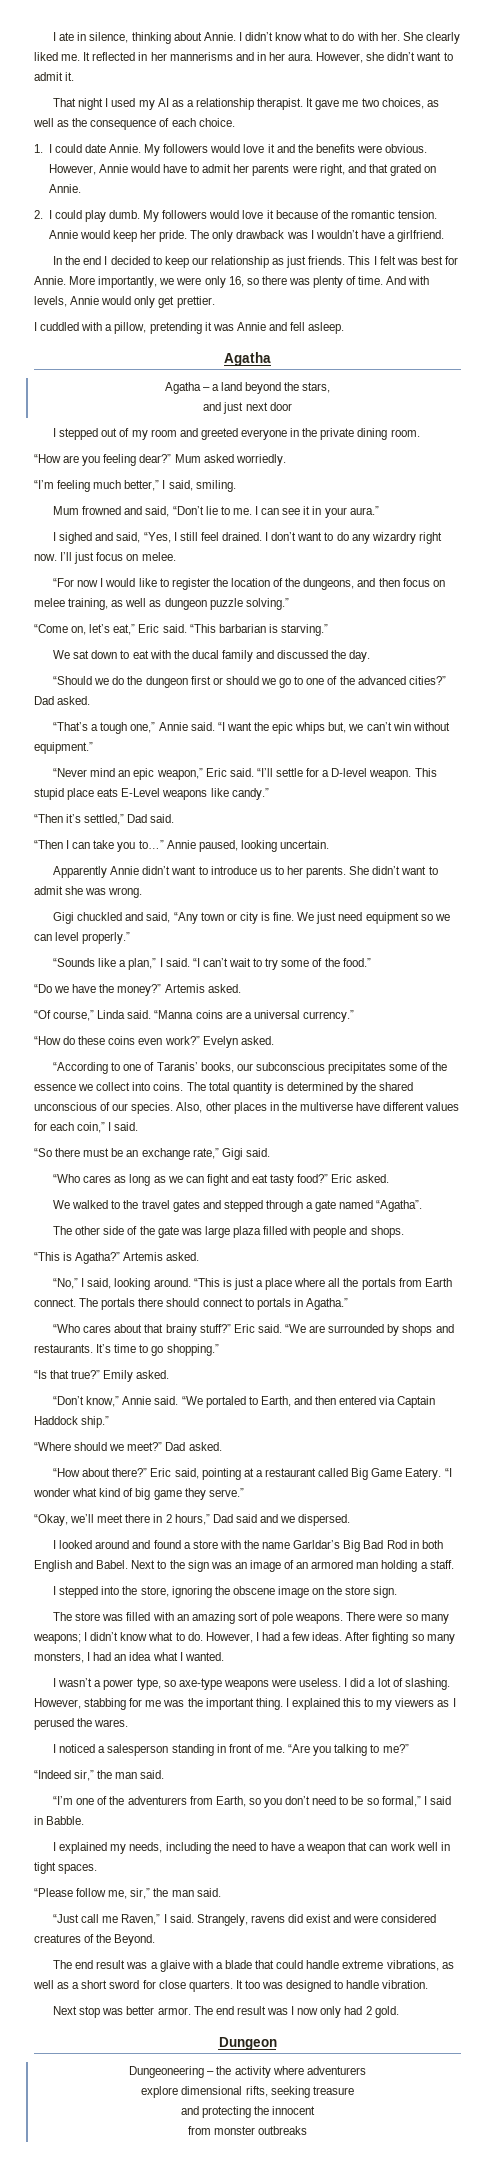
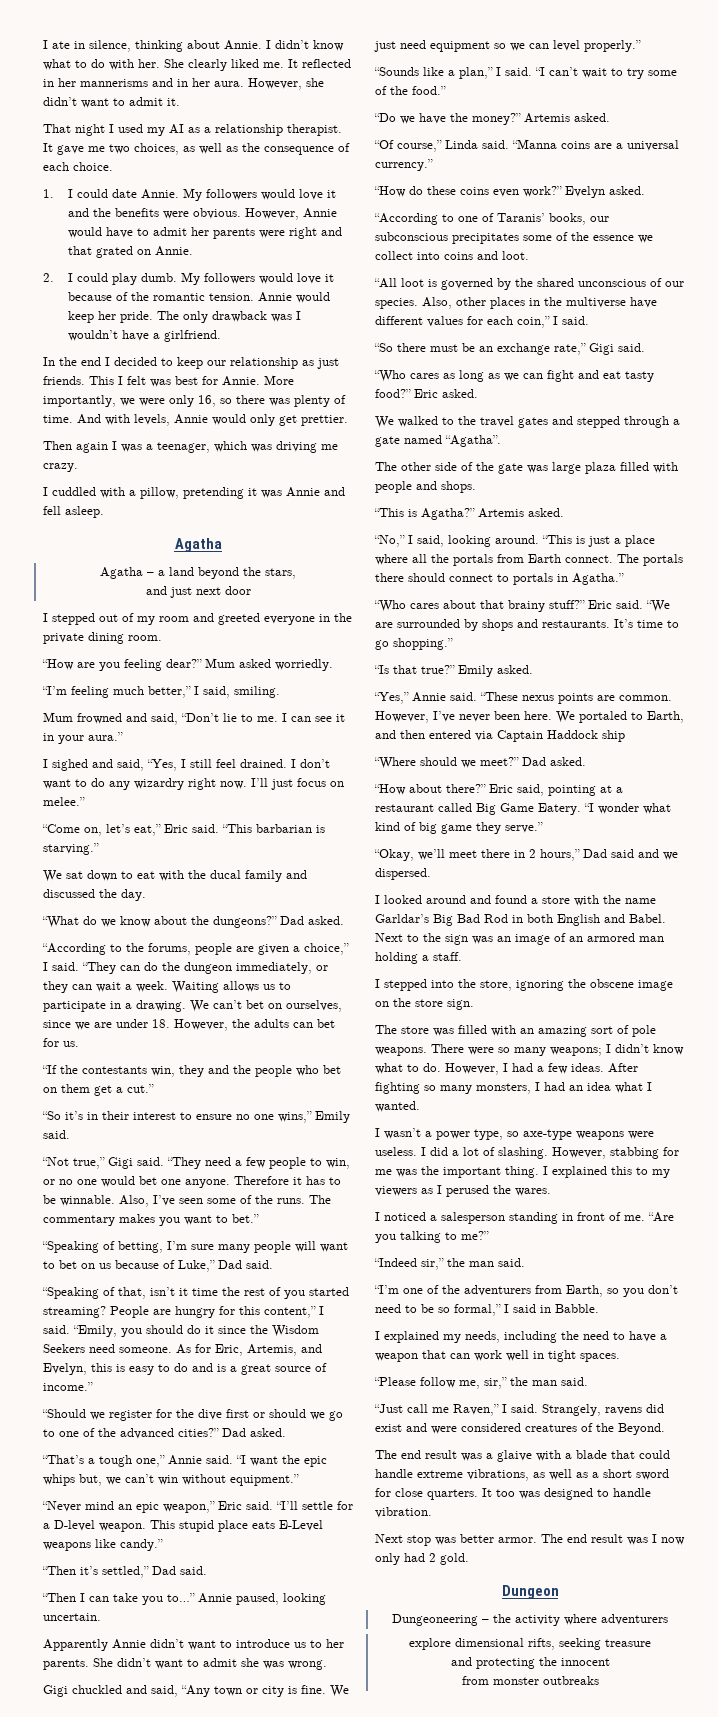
- However, Annie would have to admit her parents were right, and that grated on Annie.
+ However, Annie would have to admit her parents were right and that grated on Annie.
+ Then again I was a teenager, which was driving me crazy.
- I’ll just focus on melee.
- “For now I would like to register the location of the dungeons, and then focus on melee training, as well as dungeon puzzle solving.”
+ I’ll just focus on melee.”
- “Should we do the dungeon first or should we go to one of the advanced cities?”
+ “What do we know about the dungeons?” Dad asked.
+ “According to the forums, people are given a choice,” I said. “They can do the dungeon immediately, or they can wait a week. Waiting allows us to participate in a drawing. We can’t bet on ourselves, since we are under 18. However, the adults can bet for us.
+ “If the contestants win, they and the people who bet on them get a cut.”
+ “So it’s in their interest to ensure no one wins,” Emily said.
+ “Not true,” Gigi said. “They need a few people to win, or no one would bet one anyone. Therefore it has to be winnable. Also, I’ve seen some of the runs. The commentary makes you want to bet.”
+ “Speaking of betting, I’m sure many people will want to bet on us because of Luke,” Dad said.
+ “Speaking of that, isn’t it time the rest of you started streaming? People are hungry for this content,” I said. “Emily, you should do it since the Wisdom Seekers need someone. As for Eric, Artemis, and Evelyn, this is easy to do and is a great source of income.”
+ “Should we register for the dive first or should we go to one of the advanced cities?”
- “According to one of Taranis’ books, our subconscious precipitates some of the essence we collect into coins. The total quantity is determined by the shared unconscious of our species.
+ “According to one of Taranis’ books, our subconscious precipitates some of the essence we collect into coins and loot.
+ “All loot is governed by the shared unconscious of our species.
- “Don’t know,” Annie said. “We portaled to Earth, and then entered via Captain Haddock ship.”
+ “Yes,” Annie said. “These nexus points are common. However, I’ve never been here. We portaled to Earth, and then entered via Captain Haddock ship

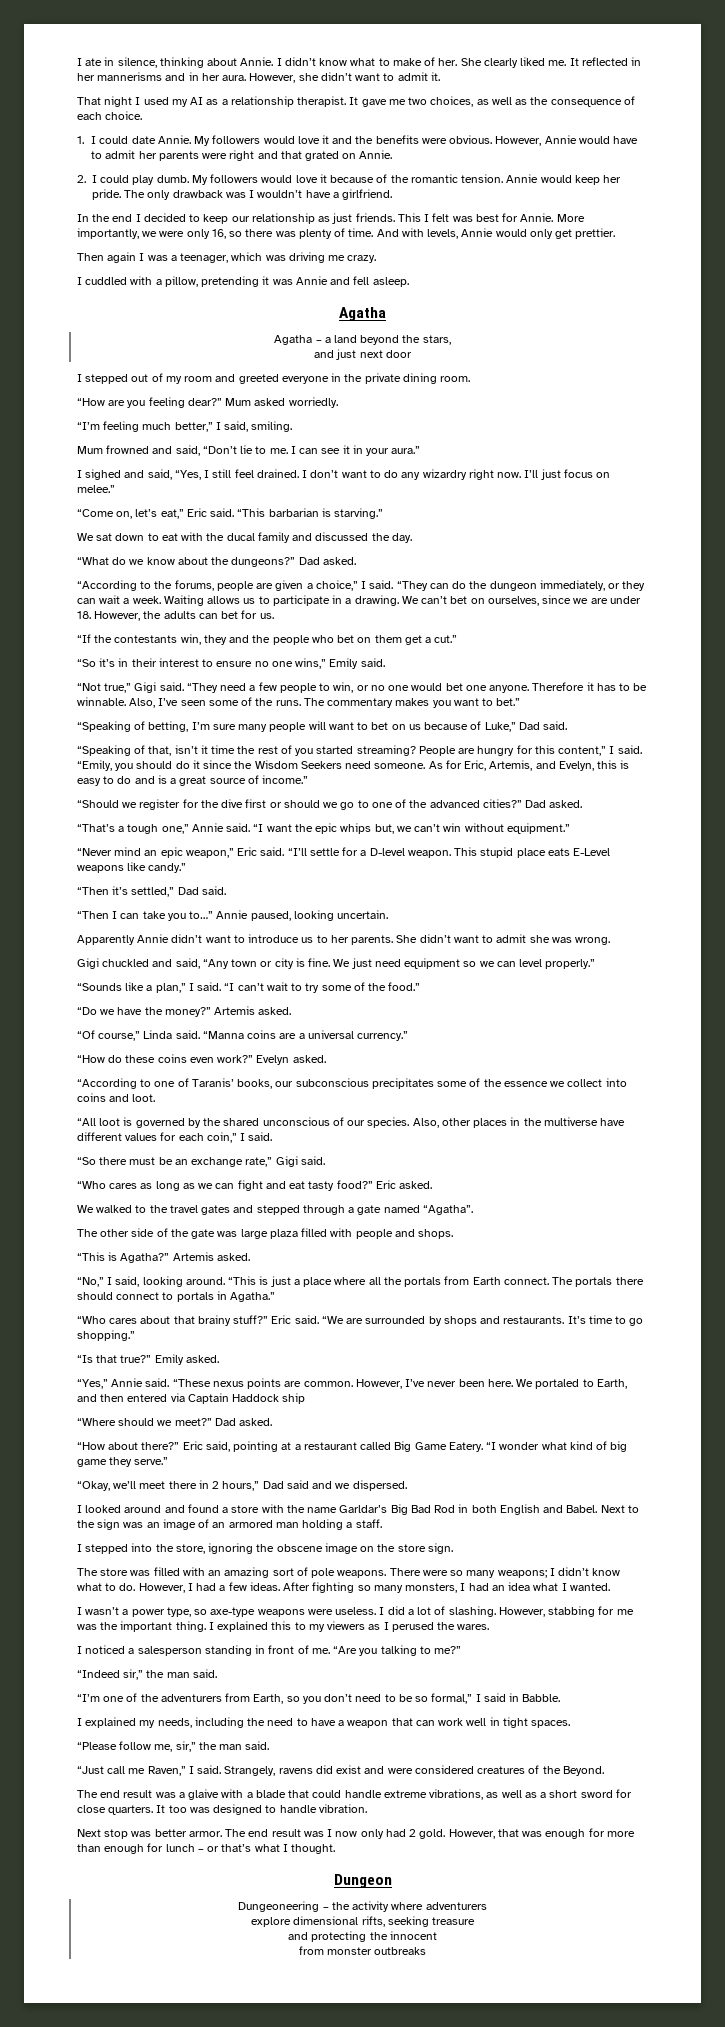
- I didn’t know what to do with her.
+ I didn’t know what to make of her.
+ However, that was enough for more than enough for lunch – or that’s what I thought.

